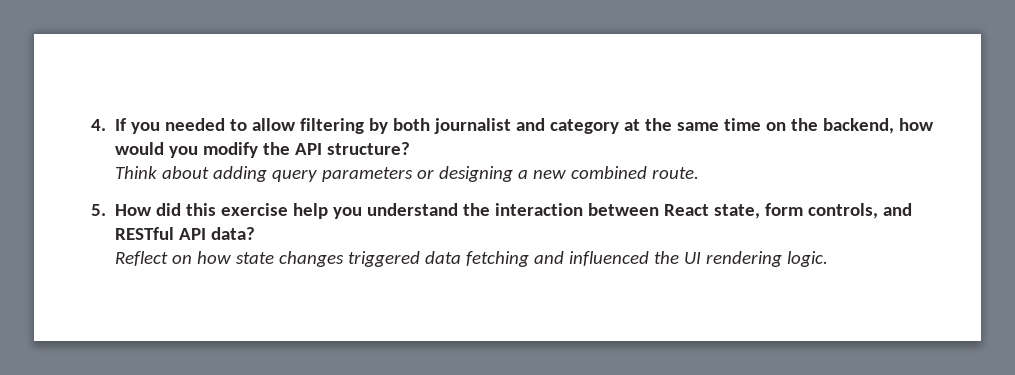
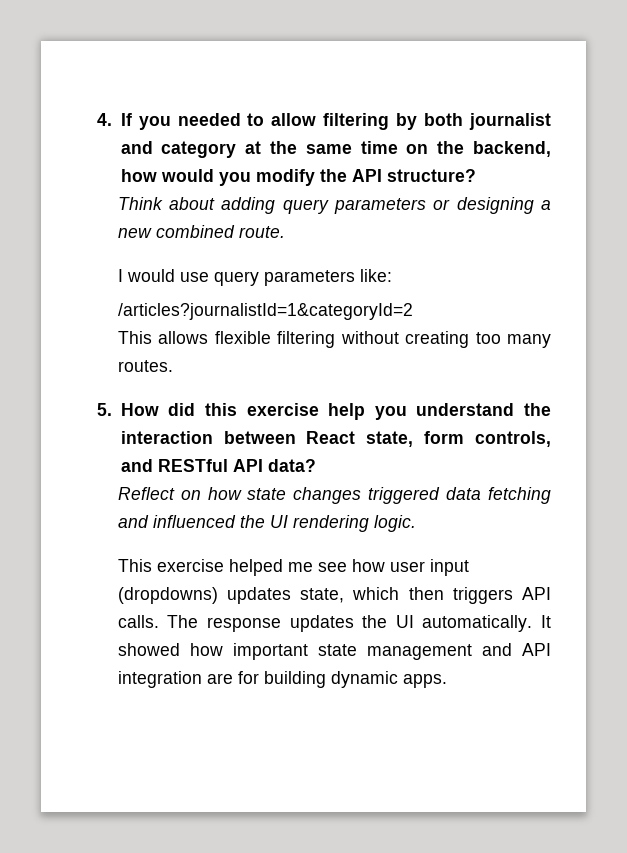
+ I would use query parameters like:
+ /articles?journalistId=1&categoryId=2
+ This allows flexible filtering without creating too many routes.
+ This exercise helped me see how user input (dropdowns) updates state, which then triggers API calls. The response updates the UI automatically. It showed how important state management and API integration are for building dynamic apps.

